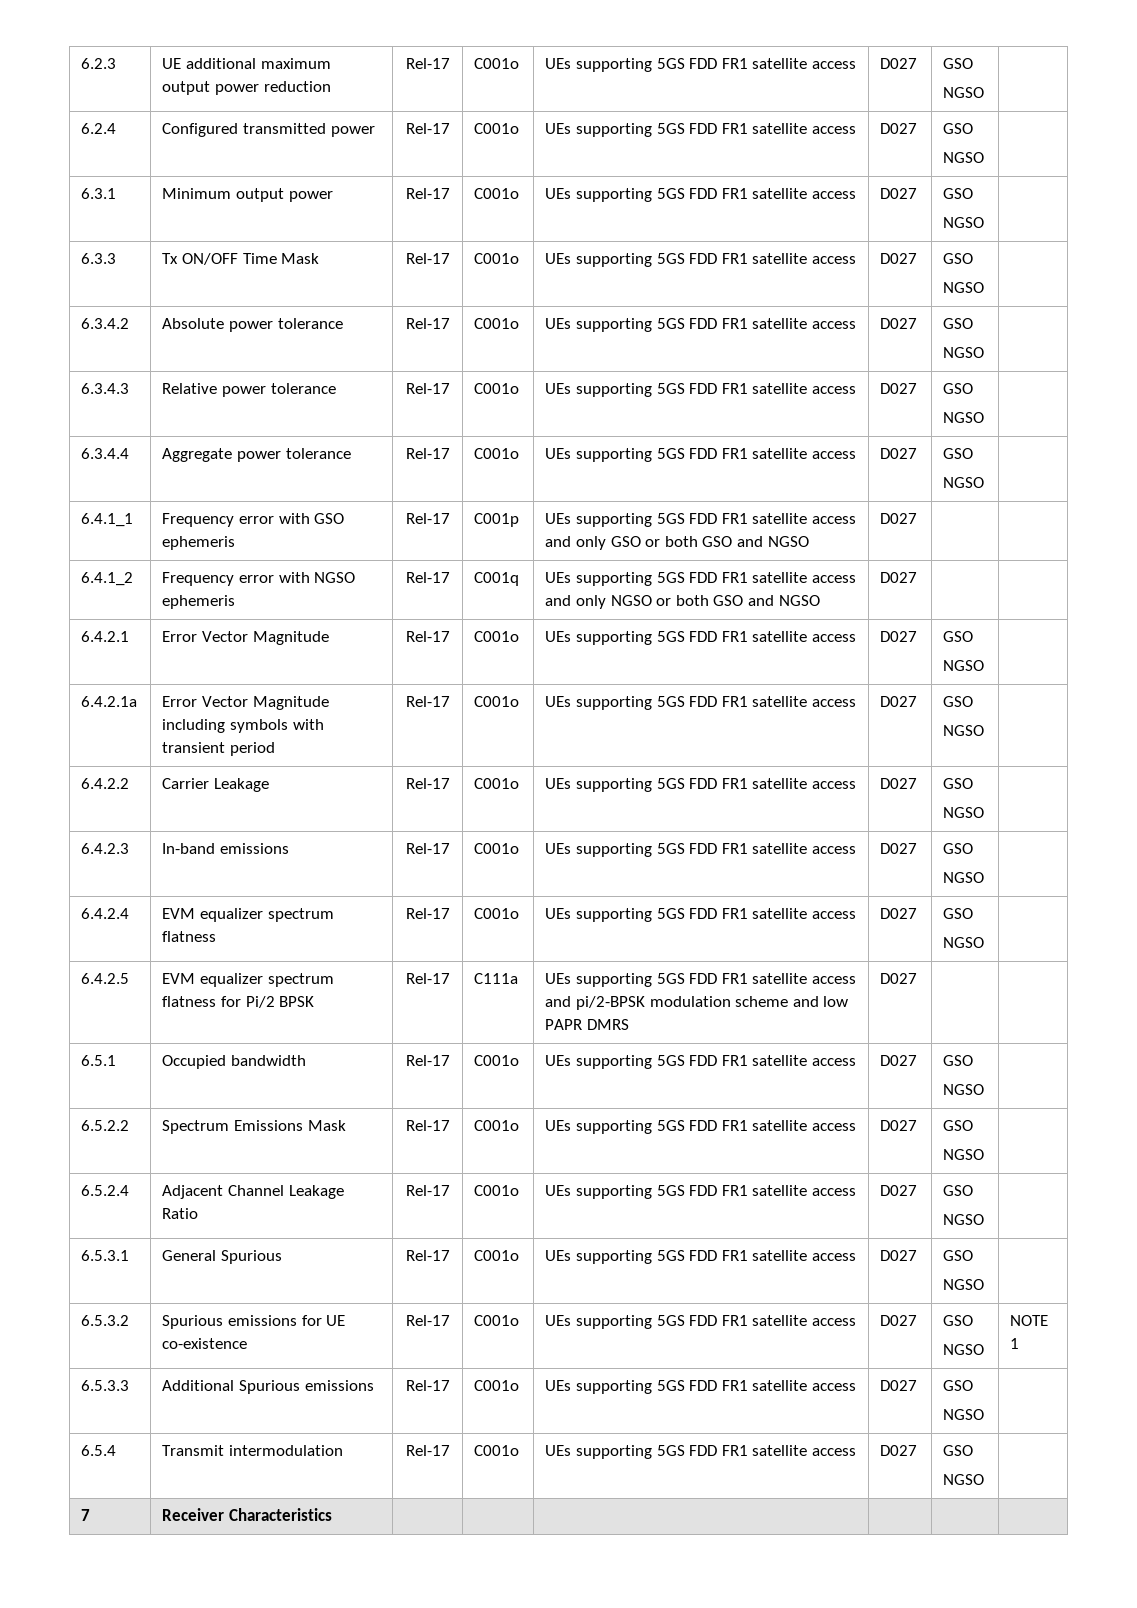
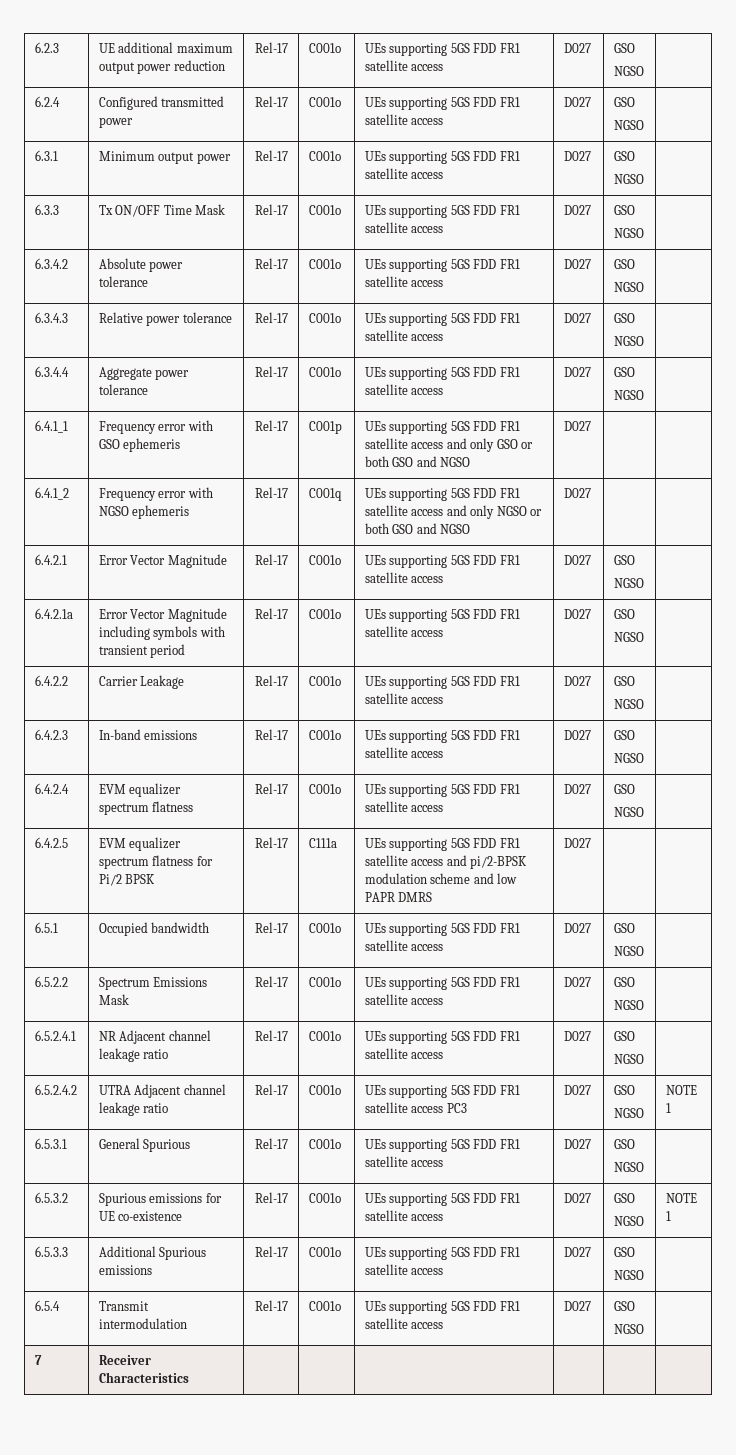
- 6.5.2.4 | Adjacent Channel Leakage Ratio | Rel-17 | C001o | UEs supporting 5GS FDD FR1 satellite access | D027 | GSO
+ 6.5.2.4.1 | NR Adjacent channel leakage ratio | Rel-17 | C001o | UEs supporting 5GS FDD FR1 satellite access | D027 | GSO
+ 6.5.2.4.2 | UTRA Adjacent channel leakage ratio | Rel-17 | C001o | UEs supporting 5GS FDD FR1 satellite access PC3 | D027 | GSO
+ NGSO | NOTE 1

